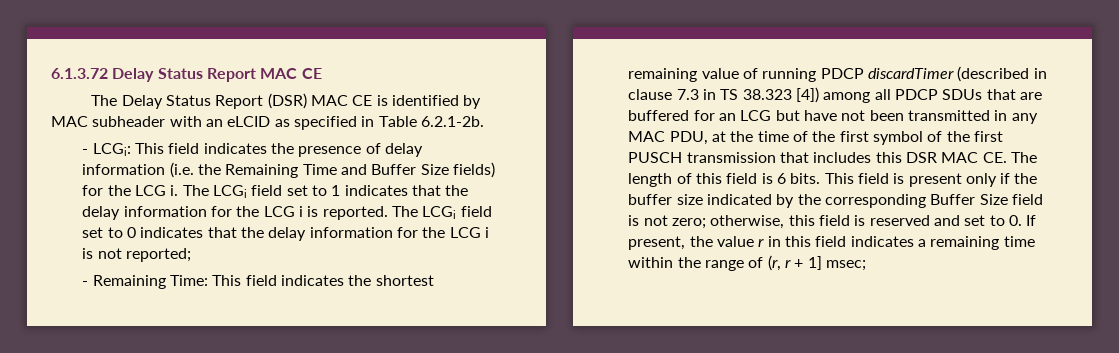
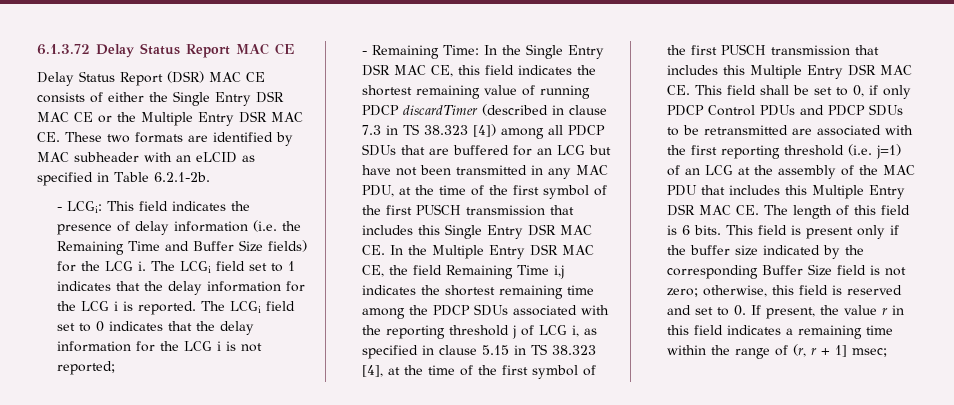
- The Delay Status Report (DSR) MAC CE is identified by MAC subheader with an eLCID as specified in Table 6.2.1-2b.
+ Delay Status Report (DSR) MAC CE consists of either the Single Entry DSR MAC CE or the Multiple Entry DSR MAC CE. These two formats are identified by MAC subheader with an eLCID as specified in Table 6.2.1-2b.
- This field indicates the shortest remaining value of running PDCP discardTimer (described in clause 7.3 in TS 38.323 [4]) among all PDCP SDUs that are buffered for an LCG but have not been transmitted in any MAC PDU, at the time of the first symbol of the first PUSCH transmission that includes this DSR MAC CE. The length of this field is 6 bits.
+ In the Single Entry DSR MAC CE, this field indicates the shortest remaining value of running PDCP discardTimer (described in clause 7.3 in TS 38.323 [4]) among all PDCP SDUs that are buffered for an LCG but have not been transmitted in any MAC PDU, at the time of the first symbol of the first PUSCH transmission that includes this Single Entry DSR MAC CE. In the Multiple Entry DSR MAC CE, the field Remaining Time i,j indicates the shortest remaining time among the PDCP SDUs associated with the reporting threshold j of LCG i, as specified in clause 5.15 in TS 38.323 [4], at the time of the first symbol of the first PUSCH transmission that includes this Multiple Entry DSR MAC CE. This field shall be set to 0, if only PDCP Control PDUs and PDCP SDUs to be retransmitted are associated with the first reporting threshold (i.e. j=1) of an LCG at the assembly of the MAC PDU that includes this Multiple Entry DSR MAC CE. The length of this field is 6 bits.

